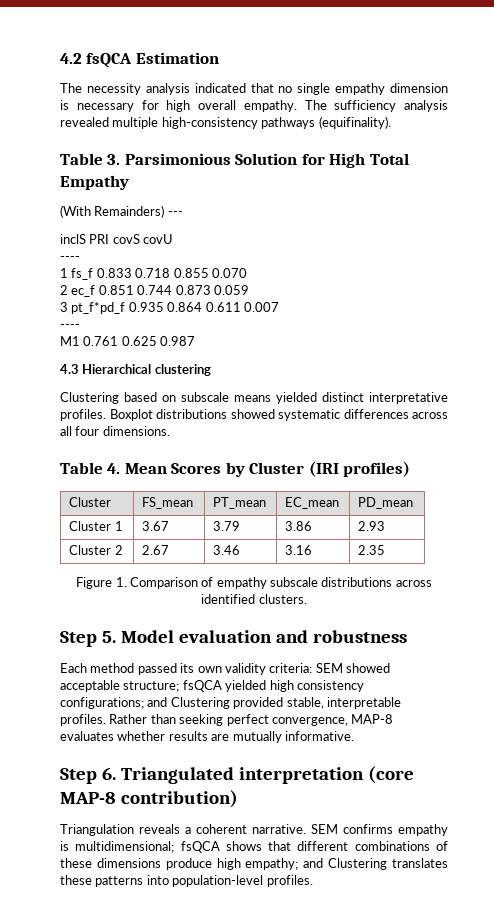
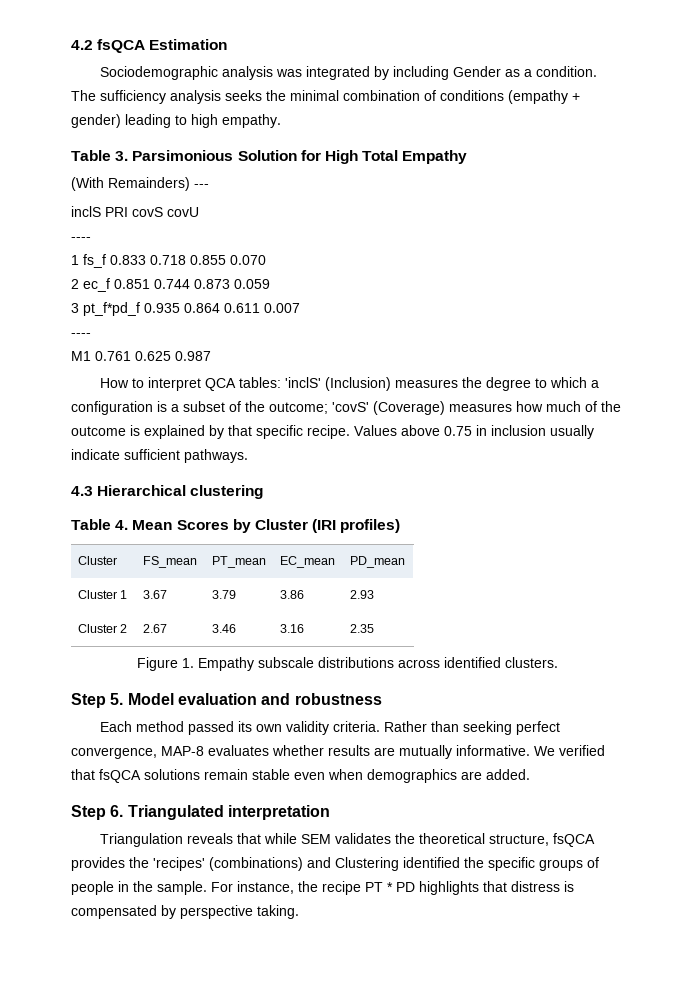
- The necessity analysis indicated that no single empathy dimension is necessary for high overall empathy. The sufficiency analysis revealed multiple high-consistency pathways (equifinality).
+ Sociodemographic analysis was integrated by including Gender as a condition. The sufficiency analysis seeks the minimal combination of conditions (empathy + gender) leading to high empathy.
+ How to interpret QCA tables: 'inclS' (Inclusion) measures the degree to which a configuration is a subset of the outcome; 'covS' (Coverage) measures how much of the outcome is explained by that specific recipe. Values above 0.75 in inclusion usually indicate sufficient pathways.
  4.3 Hierarchical clustering
- Clustering based on subscale means yielded distinct interpretative profiles. Boxplot distributions showed systematic differences across all four dimensions.
- Figure 1. Comparison of empathy subscale distributions across identified clusters.
+ Figure 1. Empathy subscale distributions across identified clusters.
- Each method passed its own validity criteria: SEM showed acceptable structure; fsQCA yielded high consistency configurations; and Clustering provided stable, interpretable profiles.
+ Each method passed its own validity criteria.
+ We verified that fsQCA solutions remain stable even when demographics are added.
- Step 6. Triangulated interpretation (core MAP-8 contribution)
+ Step 6. Triangulated interpretation
- Triangulation reveals a coherent narrative. SEM confirms empathy is multidimensional; fsQCA shows that different combinations of these dimensions produce high empathy; and Clustering translates these patterns into population-level profiles.
+ Triangulation reveals that while SEM validates the theoretical structure, fsQCA provides the 'recipes' (combinations) and Clustering identified the specific groups of people in the sample. For instance, the recipe PT * PD highlights that distress is compensated by perspective taking.

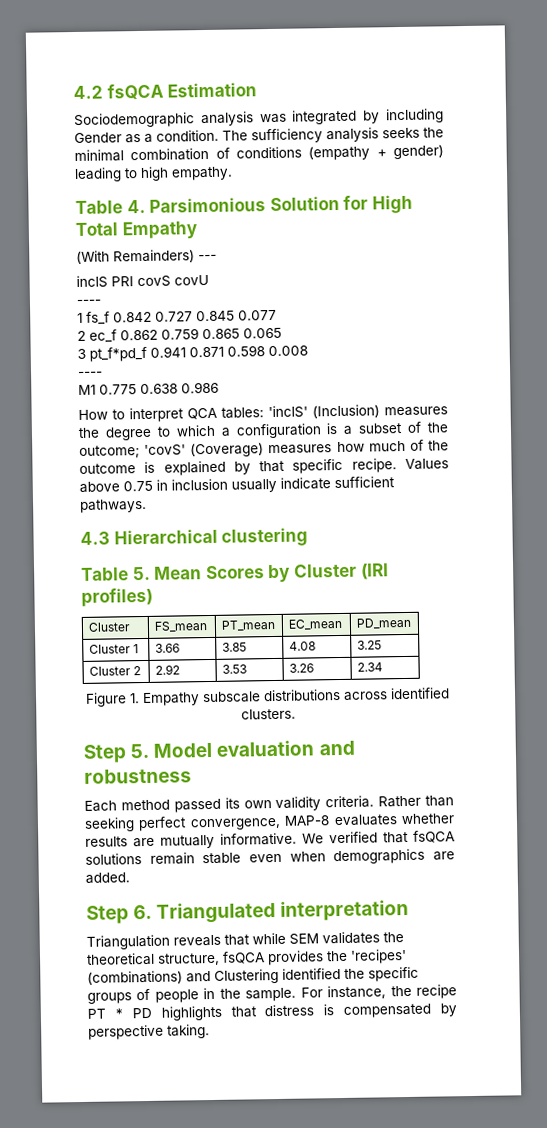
- Table 3. Parsimonious Solution for High Total Empathy
+ Table 4. Parsimonious Solution for High Total Empathy
- 1 fs_f 0.833 0.718 0.855 0.070
- 2 ec_f 0.851 0.744 0.873 0.059
- 3 pt_f*pd_f 0.935 0.864 0.611 0.007
+ 1 fs_f 0.842 0.727 0.845 0.077
+ 2 ec_f 0.862 0.759 0.865 0.065
+ 3 pt_f*pd_f 0.941 0.871 0.598 0.008
- M1 0.761 0.625 0.987
+ M1 0.775 0.638 0.986
- Table 4. Mean Scores by Cluster (IRI profiles)
+ Table 5. Mean Scores by Cluster (IRI profiles)
- Cluster 1 | 3.67 | 3.79 | 3.86 | 2.93
- Cluster 2 | 2.67 | 3.46 | 3.16 | 2.35
+ Cluster 1 | 3.66 | 3.85 | 4.08 | 3.25
+ Cluster 2 | 2.92 | 3.53 | 3.26 | 2.34

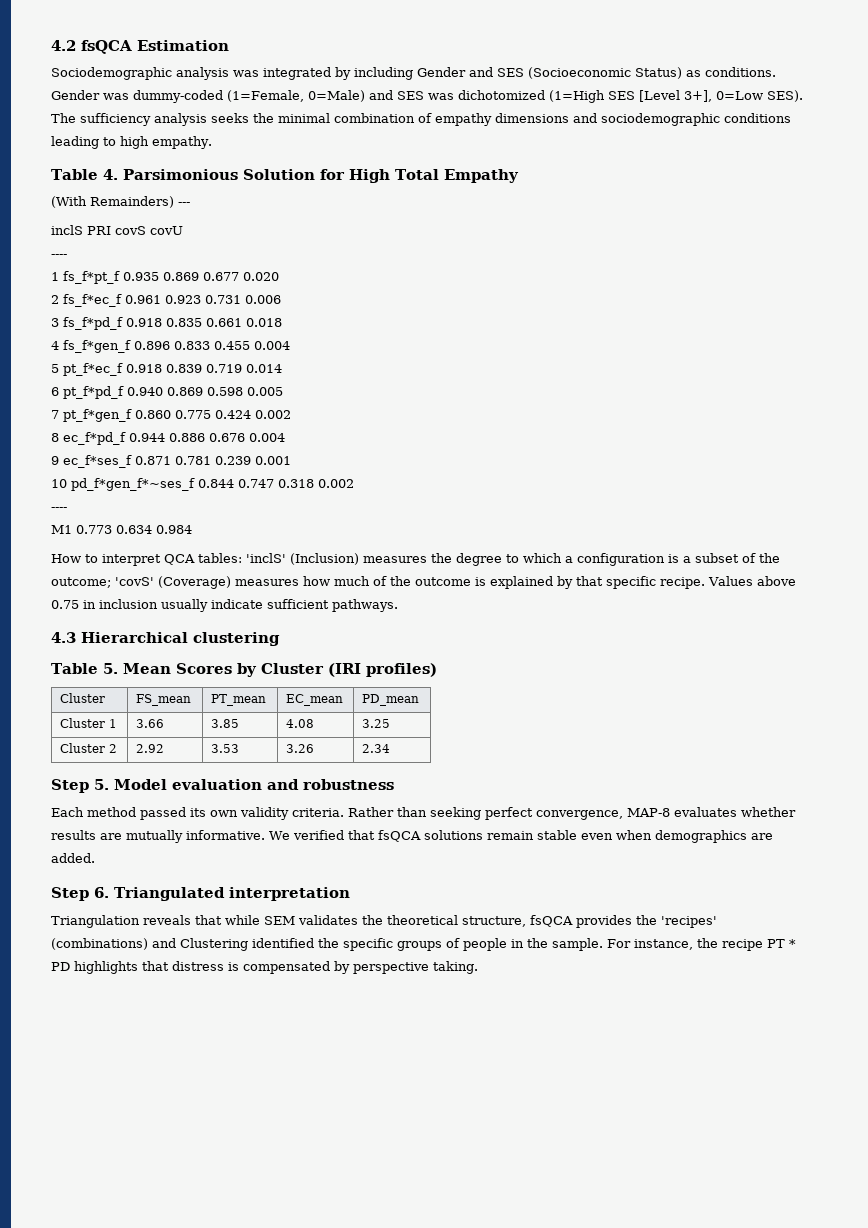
- Sociodemographic analysis was integrated by including Gender as a condition.
+ Sociodemographic analysis was integrated by including Gender and SES (Socioeconomic Status) as conditions. Gender was dummy-coded (1=Female, 0=Male) and SES was dichotomized (1=High SES [Level 3+], 0=Low SES).
- The sufficiency analysis seeks the minimal combination of conditions (empathy + gender) leading to high empathy.
+ The sufficiency analysis seeks the minimal combination of empathy dimensions and sociodemographic conditions leading to high empathy.
- 1 fs_f 0.842 0.727 0.845 0.077
- 2 ec_f 0.862 0.759 0.865 0.065
- 3 pt_f*pd_f 0.941 0.871 0.598 0.008
+ 1 fs_f*pt_f 0.935 0.869 0.677 0.020
+ 2 fs_f*ec_f 0.961 0.923 0.731 0.006
+ 3 fs_f*pd_f 0.918 0.835 0.661 0.018
+ 4 fs_f*gen_f 0.896 0.833 0.455 0.004
+ 5 pt_f*ec_f 0.918 0.839 0.719 0.014
+ 6 pt_f*pd_f 0.940 0.869 0.598 0.005
+ 7 pt_f*gen_f 0.860 0.775 0.424 0.002
+ 8 ec_f*pd_f 0.944 0.886 0.676 0.004
+ 9 ec_f*ses_f 0.871 0.781 0.239 0.001
+ 10 pd_f*gen_f*~ses_f 0.844 0.747 0.318 0.002
- M1 0.775 0.638 0.986
+ M1 0.773 0.634 0.984
- Figure 1. Empathy subscale distributions across identified clusters.

